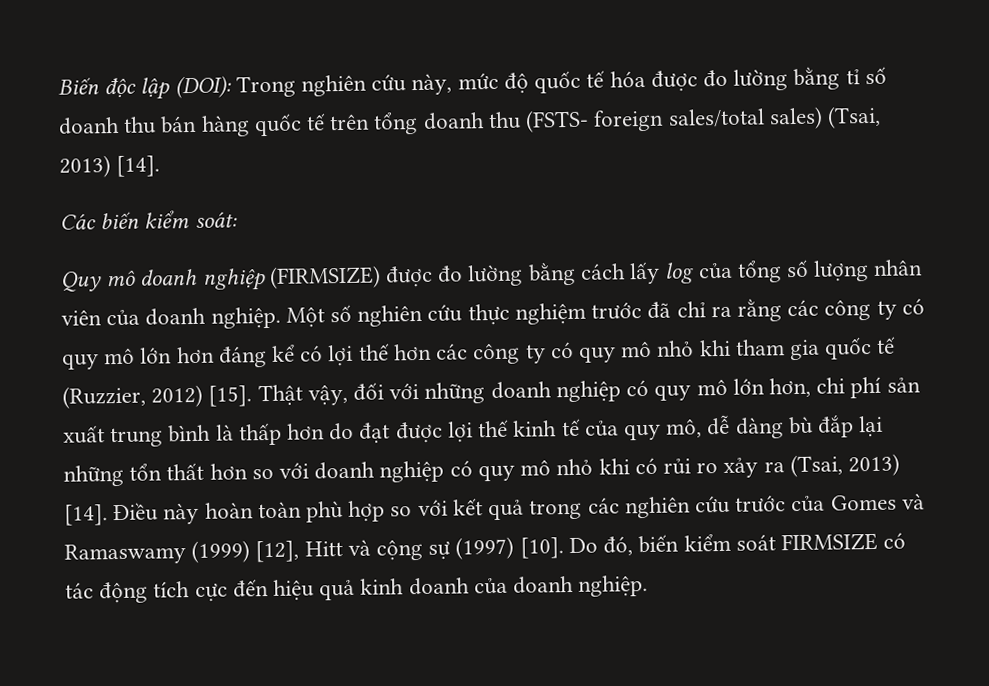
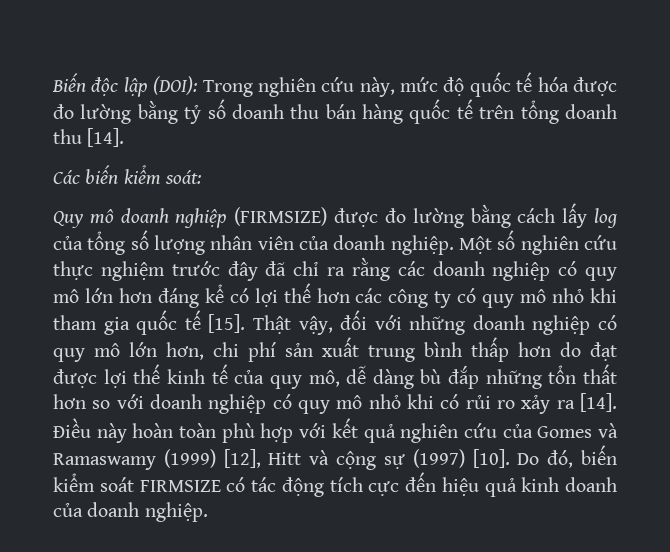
- Biến độc lập (DOI): Trong nghiên cứu này, mức độ quốc tế hóa được đo lường bằng tỉ số doanh thu bán hàng quốc tế trên tổng doanh thu (FSTS- foreign sales/total sales) (Tsai, 2013) [14].
+ Biến độc lập (DOI): Trong nghiên cứu này, mức độ quốc tế hóa được đo lường bằng tỷ số doanh thu bán hàng quốc tế trên tổng doanh thu [14].
- Một số nghiên cứu thực nghiệm trước đã chỉ ra rằng các công ty có quy mô lớn hơn đáng kể có lợi thế hơn các công ty có quy mô nhỏ khi tham gia quốc tế (Ruzzier, 2012) [15].
+ Một số nghiên cứu thực nghiệm trước đây đã chỉ ra rằng các doanh nghiệp có quy mô lớn hơn đáng kể có lợi thế hơn các công ty có quy mô nhỏ khi tham gia quốc tế [15].
- Thật vậy, đối với những doanh nghiệp có quy mô lớn hơn, chi phí sản xuất trung bình là thấp hơn do đạt được lợi thế kinh tế của quy mô, dễ dàng bù đắp lại những tổn thất hơn so với doanh nghiệp có quy mô nhỏ khi có rủi ro xảy ra (Tsai, 2013) [14].
+ Thật vậy, đối với những doanh nghiệp có quy mô lớn hơn, chi phí sản xuất trung bình thấp hơn do đạt được lợi thế kinh tế của quy mô, dễ dàng bù đắp những tổn thất hơn so với doanh nghiệp có quy mô nhỏ khi có rủi ro xảy ra [14].
- Điều này hoàn toàn phù hợp so với kết quả trong các nghiên cứu trước của Gomes và Ramaswamy (1999) [12], Hitt và cộng sự (1997) [10].
+ Điều này hoàn toàn phù hợp với kết quả nghiên cứu của Gomes và Ramaswamy (1999) [12], Hitt và cộng sự (1997) [10].

